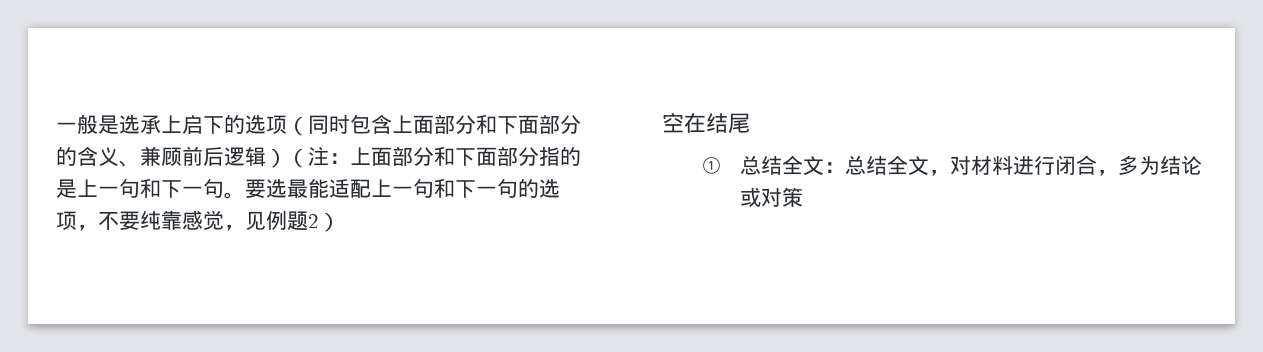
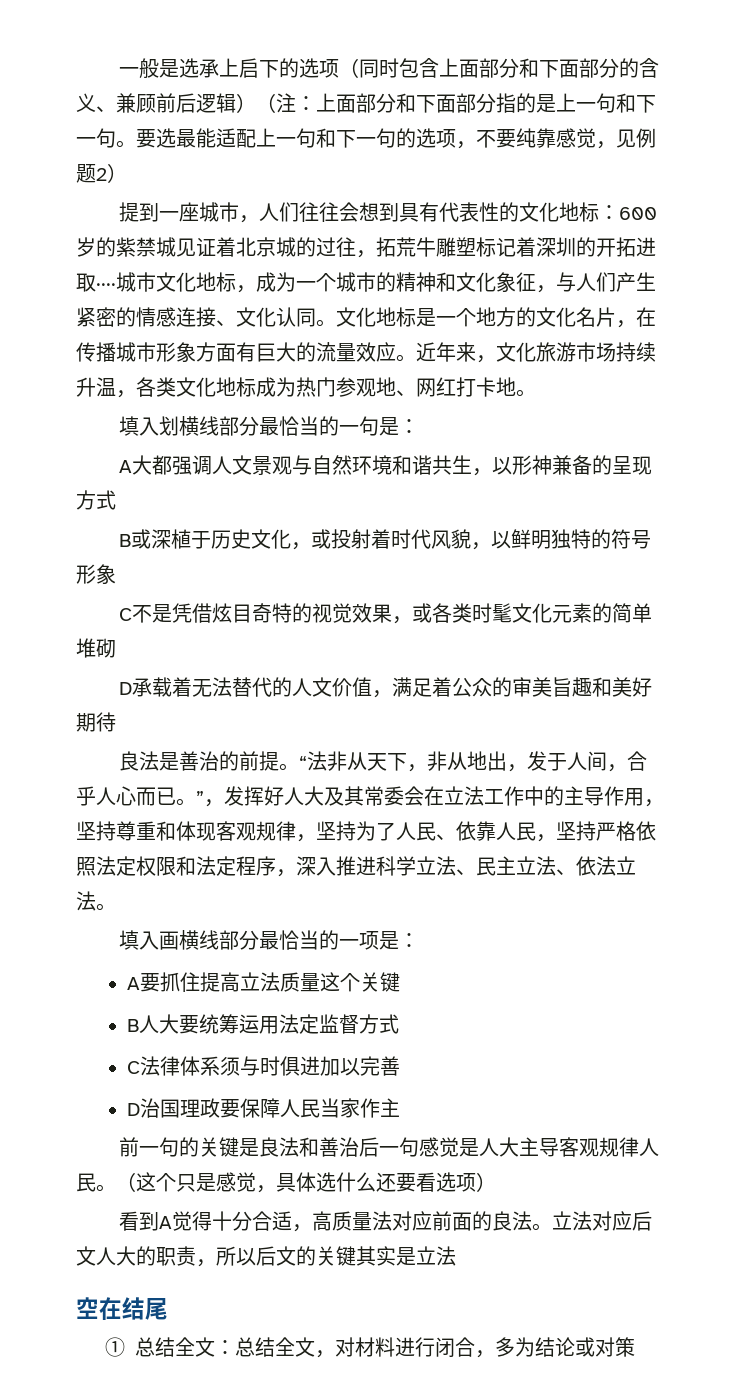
+ 提到一座城市，人们往往会想到具有代表性的文化地标：600岁的紫禁城见证着北京城的过往，拓荒牛雕塑标记着深圳的开拓进取····城市文化地标，成为一个城市的精神和文化象征，与人们产生紧密的情感连接、文化认同。文化地标是一个地方的文化名片，在传播城市形象方面有巨大的流量效应。近年来，文化旅游市场持续升温，各类文化地标成为热门参观地、网红打卡地。
+ 填入划横线部分最恰当的一句是：
+ A大都强调人文景观与自然环境和谐共生，以形神兼备的呈现方式
+ B或深植于历史文化，或投射着时代风貌，以鲜明独特的符号形象
+ C不是凭借炫目奇特的视觉效果，或各类时髦文化元素的简单堆砌
+ D承载着无法替代的人文价值，满足着公众的审美旨趣和美好期待
+ 良法是善治的前提。“法非从天下，非从地出，发于人间，合乎人心而已。”，发挥好人大及其常委会在立法工作中的主导作用，坚持尊重和体现客观规律，坚持为了人民、依靠人民，坚持严格依照法定权限和法定程序，深入推进科学立法、民主立法、依法立法。
+ 填入画横线部分最恰当的一项是：
+ A要抓住提高立法质量这个关键
+ B人大要统筹运用法定监督方式
+ C法律体系须与时俱进加以完善
+ D治国理政要保障人民当家作主
+ 前一句的关键是良法和善治后一句感觉是人大主导客观规律人民。（这个只是感觉，具体选什么还要看选项）
+ 看到A觉得十分合适，高质量法对应前面的良法。立法对应后文人大的职责，所以后文的关键其实是立法

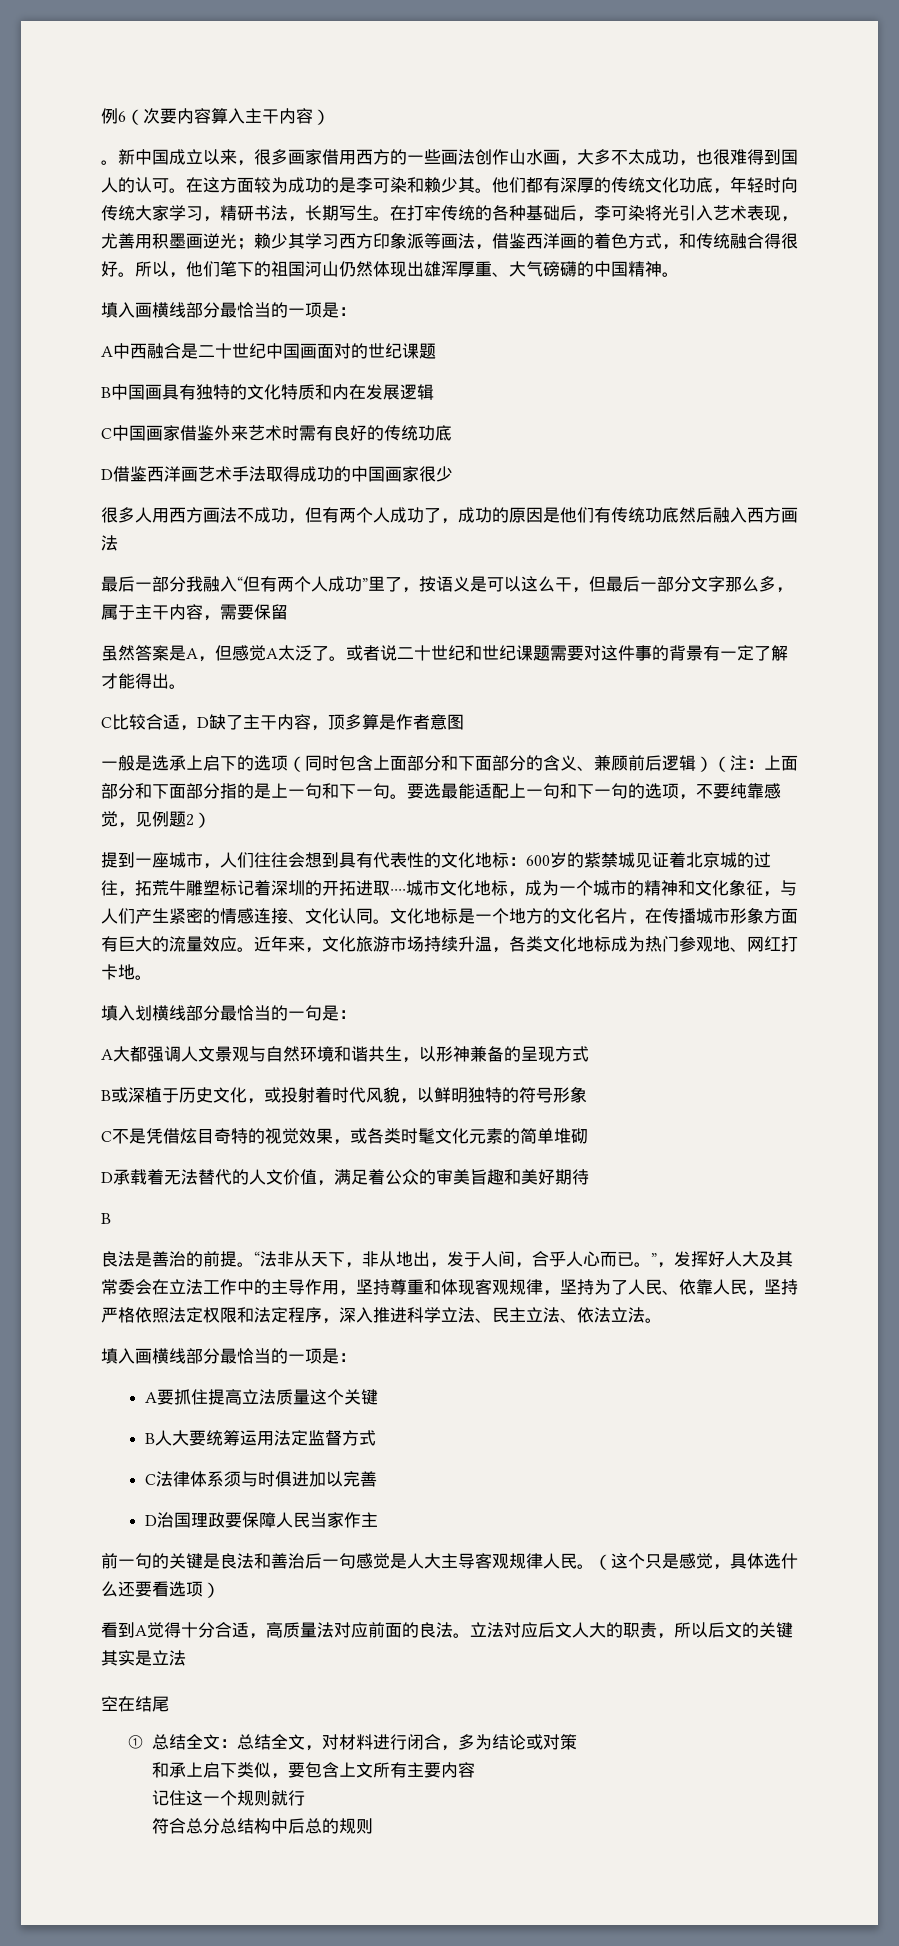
+ 例6（次要内容算入主干内容）
+ 。新中国成立以来，很多画家借用西方的一些画法创作山水画，大多不太成功，也很难得到国人的认可。在这方面较为成功的是李可染和赖少其。他们都有深厚的传统文化功底，年轻时向传统大家学习，精研书法，长期写生。在打牢传统的各种基础后，李可染将光引入艺术表现，尤善用积墨画逆光；赖少其学习西方印象派等画法，借鉴西洋画的着色方式，和传统融合得很好。所以，他们笔下的祖国河山仍然体现出雄浑厚重、大气磅礴的中国精神。
+ 填入画横线部分最恰当的一项是：
+ A中西融合是二十世纪中国画面对的世纪课题
+ B中国画具有独特的文化特质和内在发展逻辑
+ C中国画家借鉴外来艺术时需有良好的传统功底
+ D借鉴西洋画艺术手法取得成功的中国画家很少
+ 很多人用西方画法不成功，但有两个人成功了，成功的原因是他们有传统功底然后融入西方画法
+ 最后一部分我融入“但有两个人成功”里了，按语义是可以这么干，但最后一部分文字那么多，属于主干内容，需要保留
+ 虽然答案是A，但感觉A太泛了。或者说二十世纪和世纪课题需要对这件事的背景有一定了解才能得出。
+ C比较合适，D缺了主干内容，顶多算是作者意图
  D承载着无法替代的人文价值，满足着公众的审美旨趣和美好期待
+ B
+ 和承上启下类似，要包含上文所有主要内容
+ 记住这一个规则就行
+ 符合总分总结构中后总的规则

